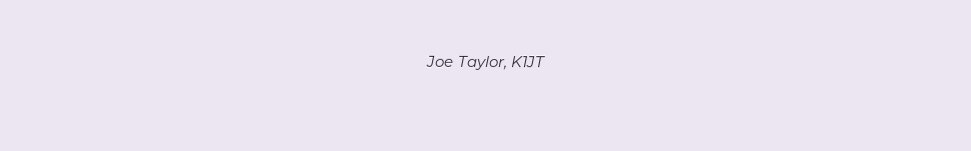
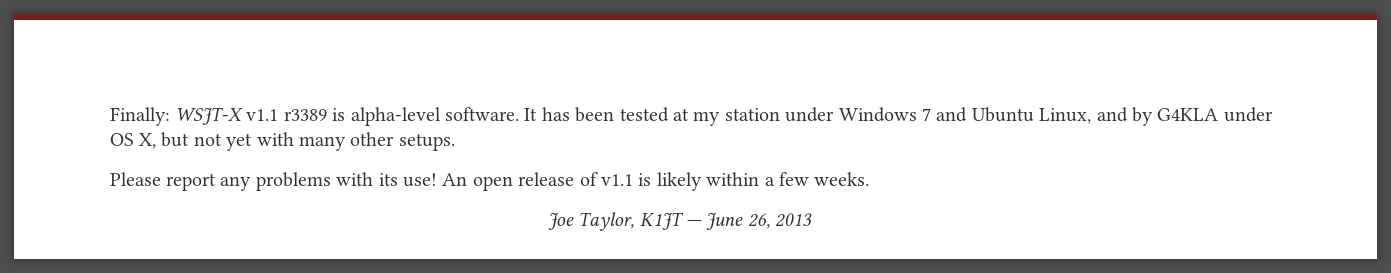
- Joe Taylor, K1JT
+ Finally: WSJT-X v1.1 r3389 is alpha-level software. It has been tested at my station under Windows 7 and Ubuntu Linux, and by G4KLA under OS X, but not yet with many other setups.
+ Please report any problems with its use! An open release of v1.1 is likely within a few weeks.
+ Joe Taylor, K1JT — June 26, 2013

